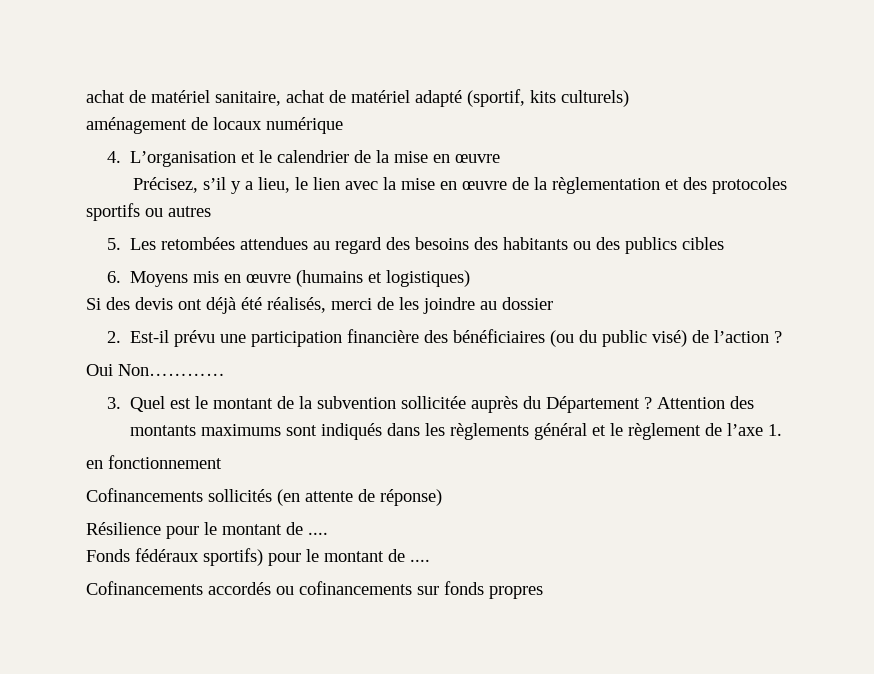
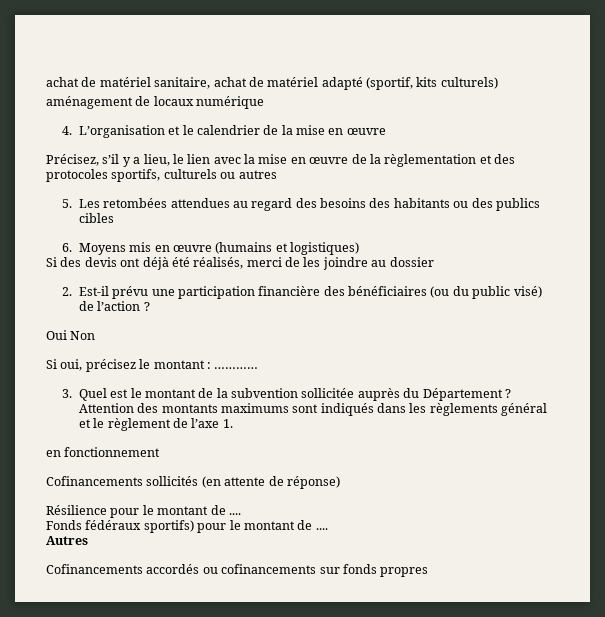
- Précisez, s’il y a lieu, le lien avec la mise en œuvre de la règlementation et des protocoles sportifs ou autres
+ Précisez, s’il y a lieu, le lien avec la mise en œuvre de la règlementation et des protocoles sportifs, culturels ou autres
- Oui Non…………
+ Oui Non
+ Si oui, précisez le montant : …………
+ Autres

